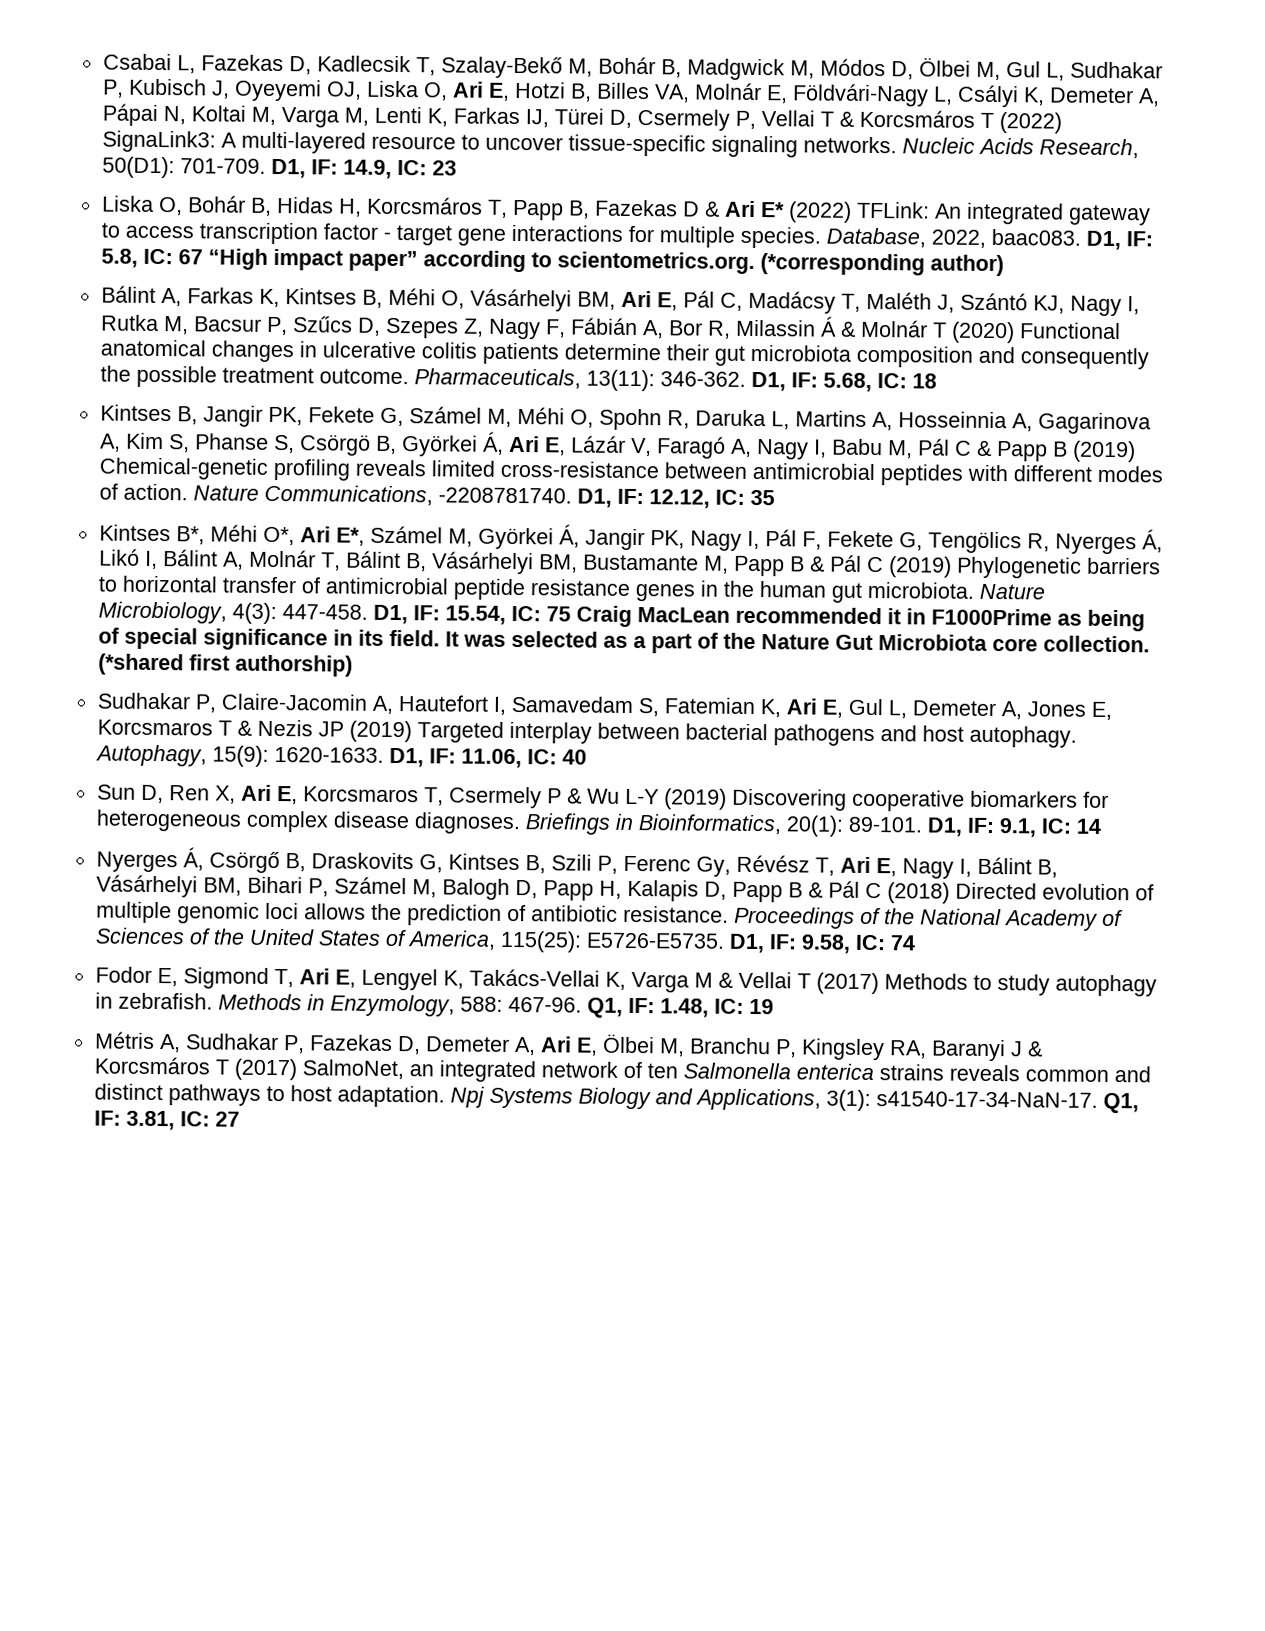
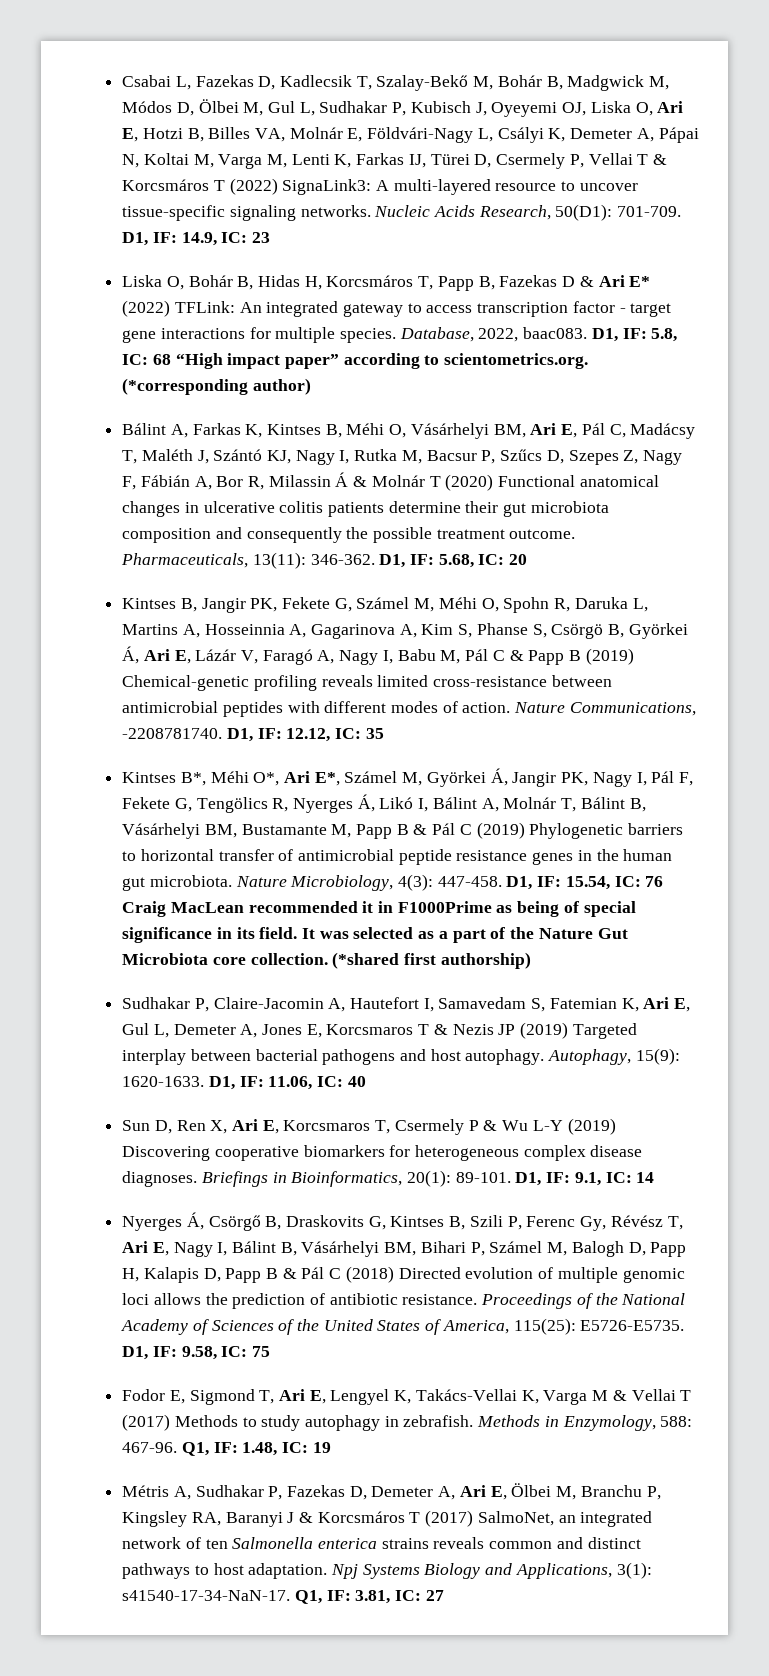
- D1, IF: 5.8, IC: 67 “High impact paper” according to scientometrics.org. (*corresponding author)
+ D1, IF: 5.8, IC: 68 “High impact paper” according to scientometrics.org. (*corresponding author)
- D1, IF: 5.68, IC: 18
+ D1, IF: 5.68, IC: 20
- D1, IF: 15.54, IC: 75 Craig MacLean recommended it in F1000Prime as being of special significance in its field.
+ D1, IF: 15.54, IC: 76 Craig MacLean recommended it in F1000Prime as being of special significance in its field.
- D1, IF: 9.58, IC: 74
+ D1, IF: 9.58, IC: 75

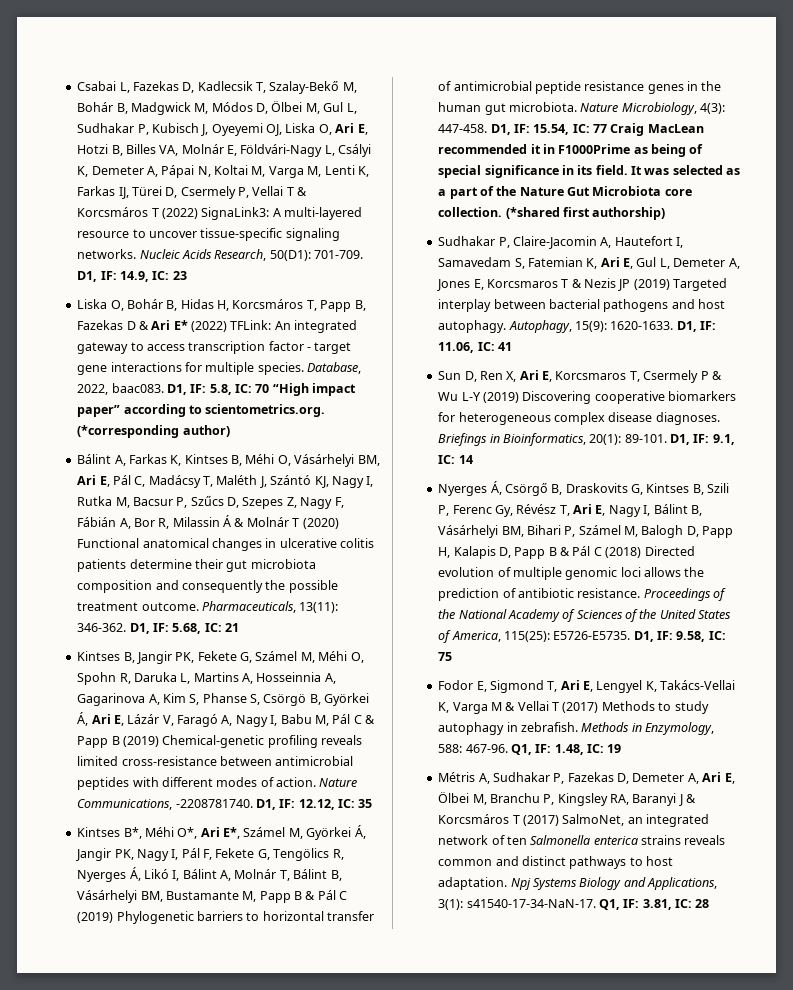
- D1, IF: 5.8, IC: 68 “High impact paper” according to scientometrics.org. (*corresponding author)
+ D1, IF: 5.8, IC: 70 “High impact paper” according to scientometrics.org. (*corresponding author)
- D1, IF: 5.68, IC: 20
+ D1, IF: 5.68, IC: 21
- D1, IF: 15.54, IC: 76 Craig MacLean recommended it in F1000Prime as being of special significance in its field.
+ D1, IF: 15.54, IC: 77 Craig MacLean recommended it in F1000Prime as being of special significance in its field.
- D1, IF: 11.06, IC: 40
+ D1, IF: 11.06, IC: 41
- Q1, IF: 3.81, IC: 27
+ Q1, IF: 3.81, IC: 28

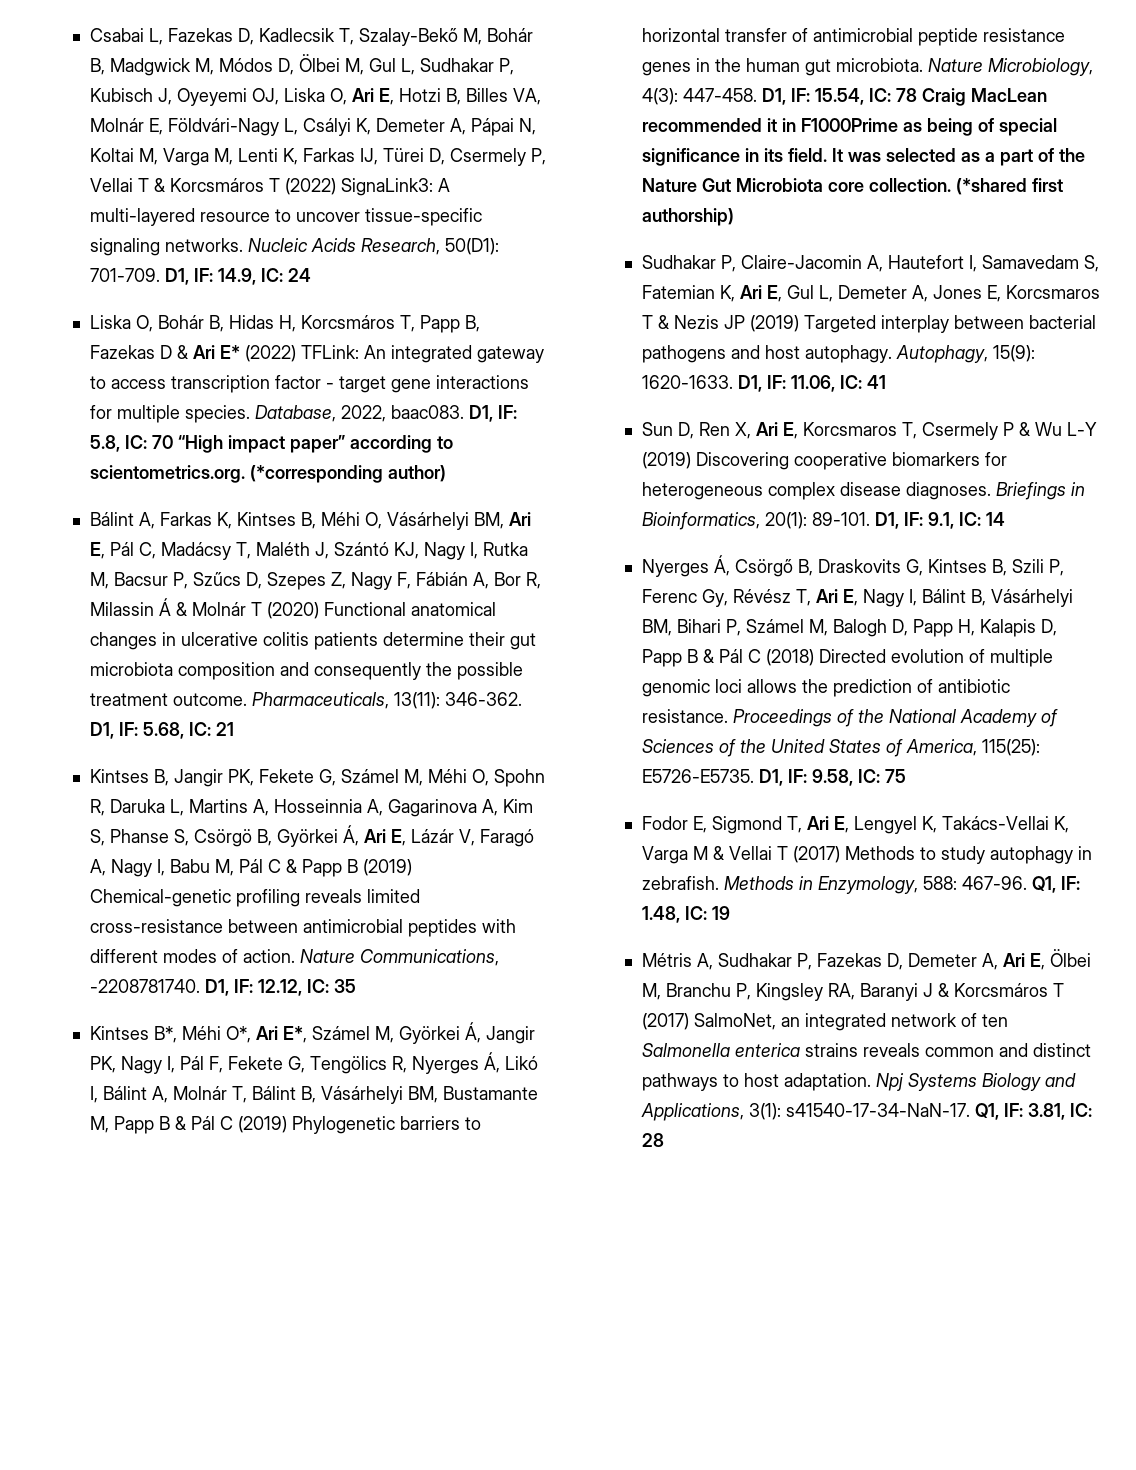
- D1, IF: 14.9, IC: 23
+ D1, IF: 14.9, IC: 24
- D1, IF: 15.54, IC: 77 Craig MacLean recommended it in F1000Prime as being of special significance in its field.
+ D1, IF: 15.54, IC: 78 Craig MacLean recommended it in F1000Prime as being of special significance in its field.

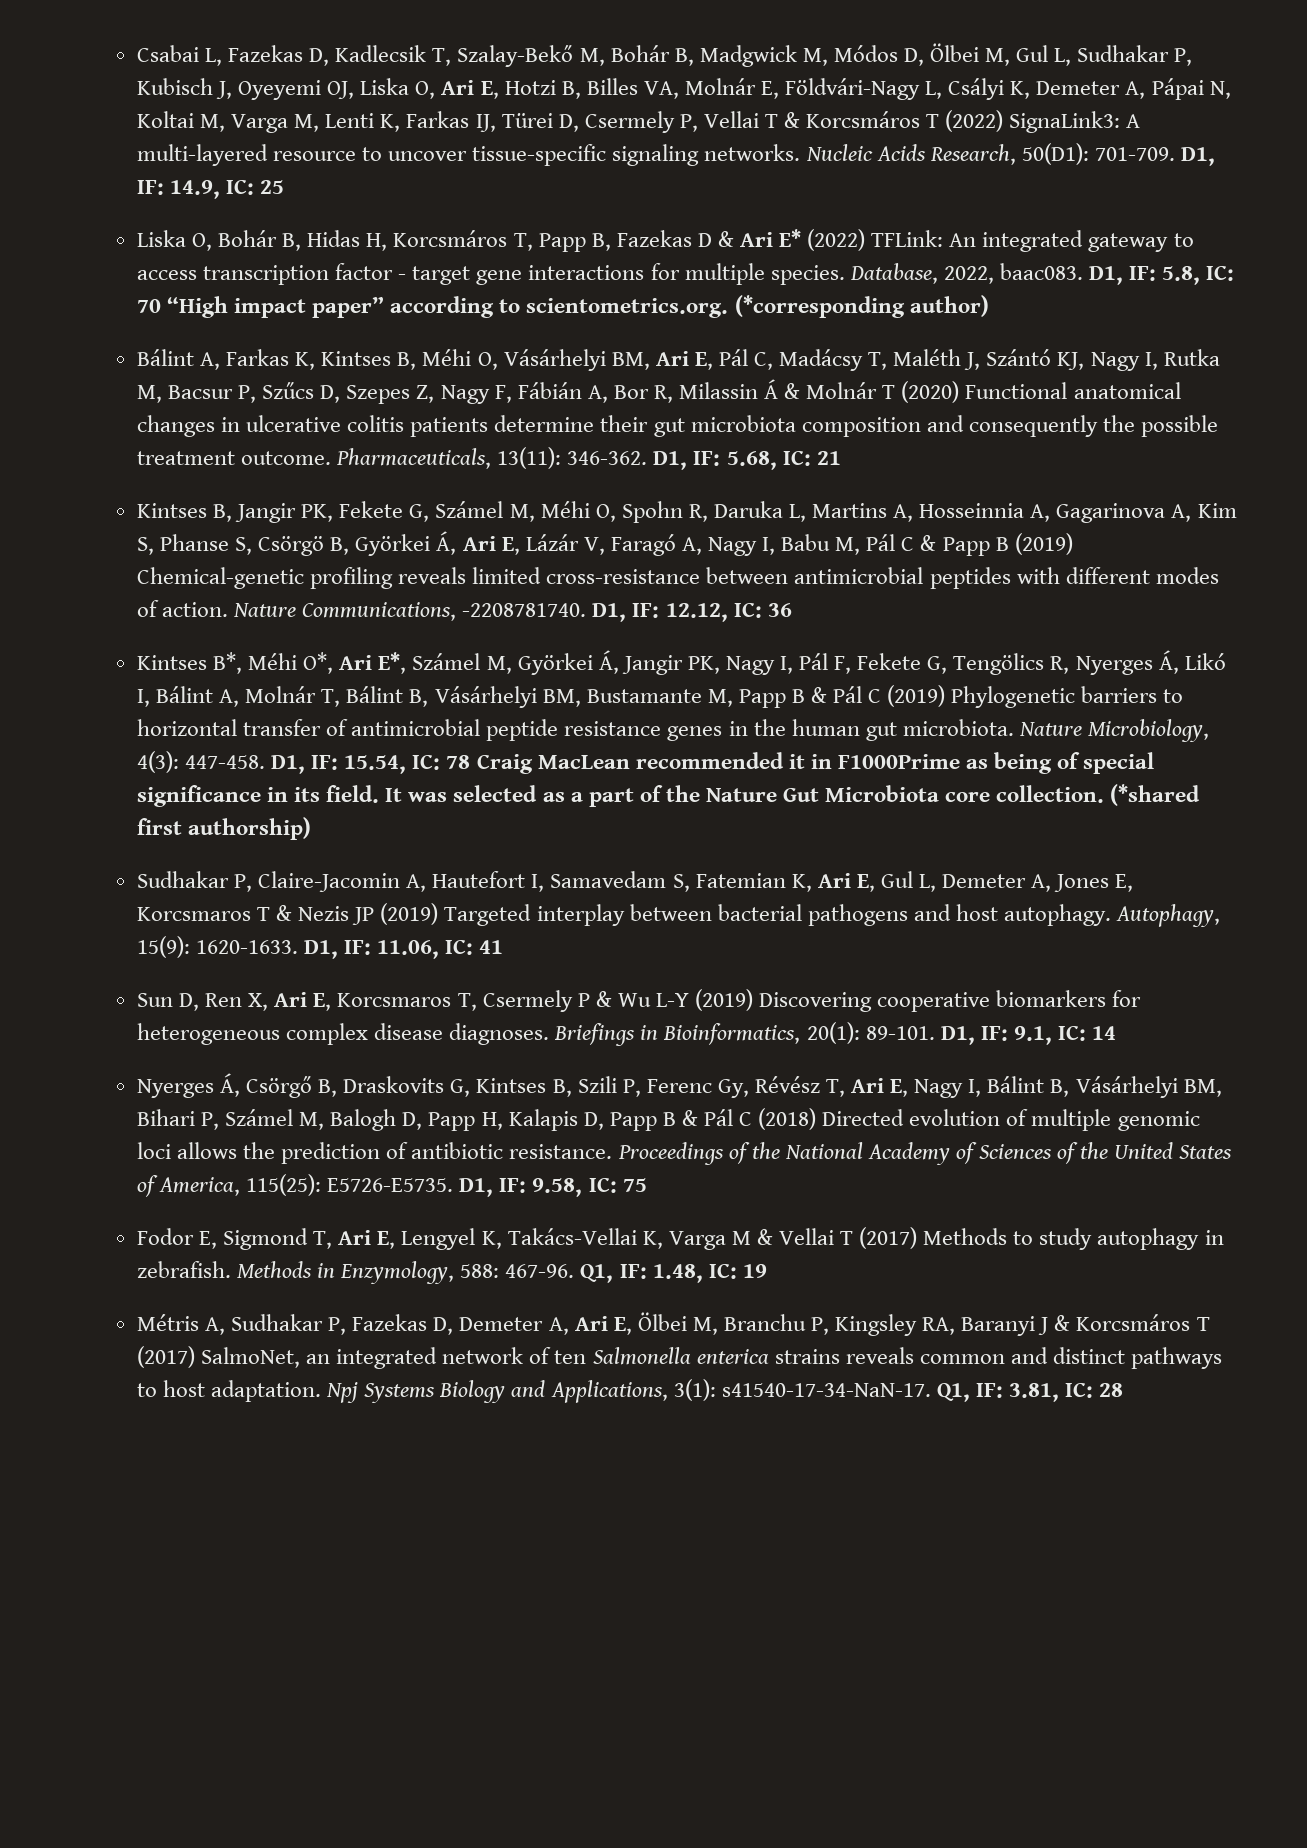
- D1, IF: 14.9, IC: 24
+ D1, IF: 14.9, IC: 25
- D1, IF: 12.12, IC: 35
+ D1, IF: 12.12, IC: 36

